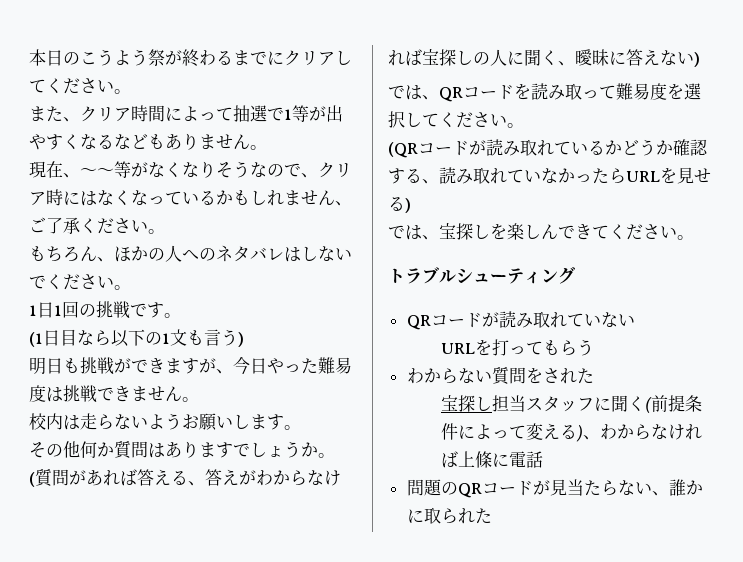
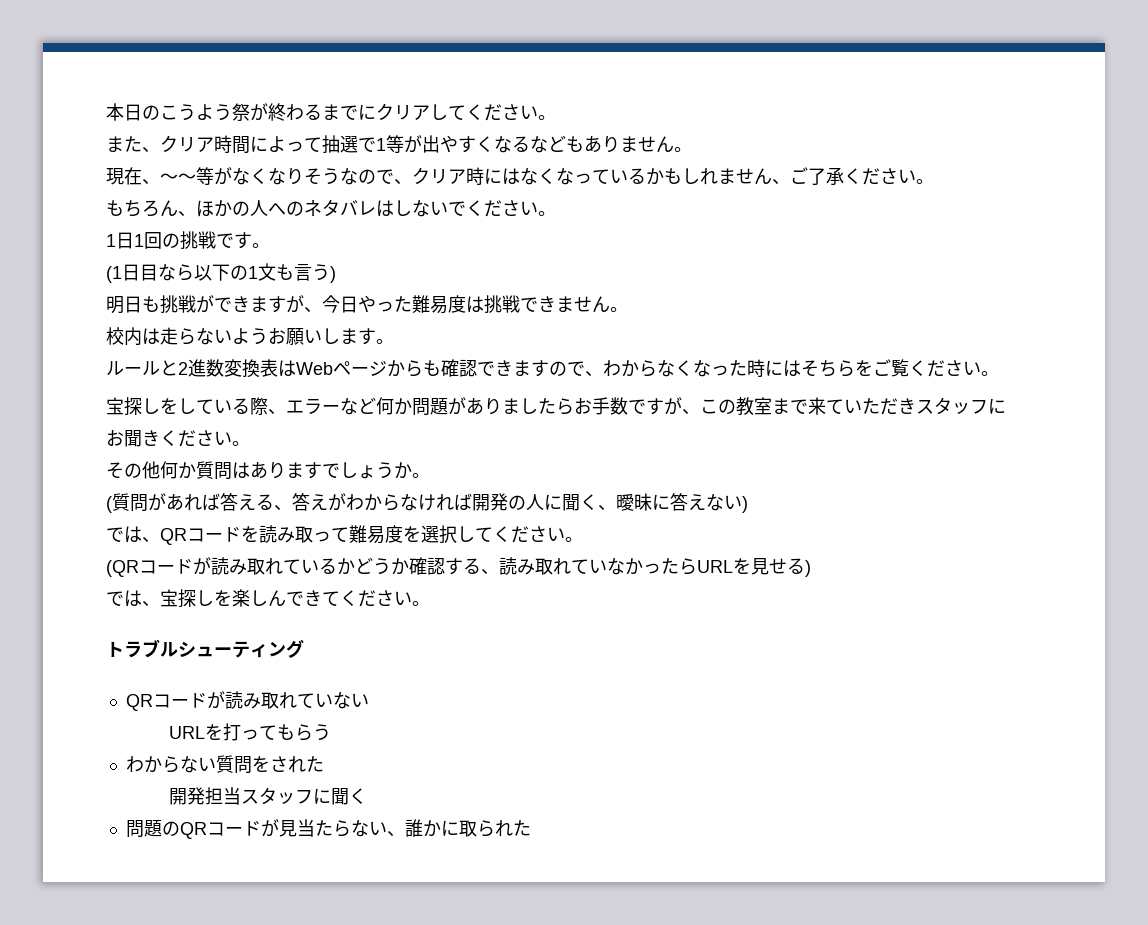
+ ルールと2進数変換表はWebページからも確認できますので、わからなくなった時にはそちらをご覧ください。
+ 宝探しをしている際、エラーなど何か問題がありましたらお手数ですが、この教室まで来ていただきスタッフにお聞きください。
- (質問があれば答える、答えがわからなければ宝探しの人に聞く、曖昧に答えない)
+ (質問があれば答える、答えがわからなければ開発の人に聞く、曖昧に答えない)
- 宝探し担当スタッフに聞く(前提条件によって変える)、わからなければ上條に電話
+ 開発担当スタッフに聞く

